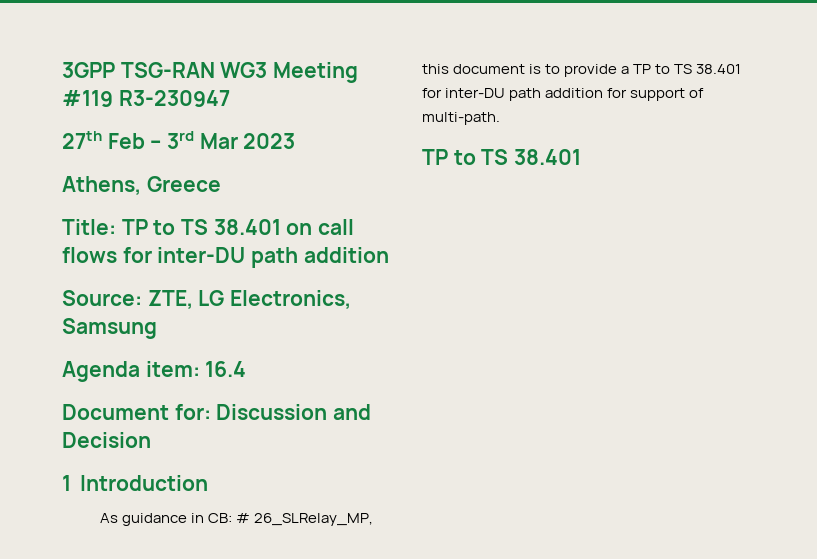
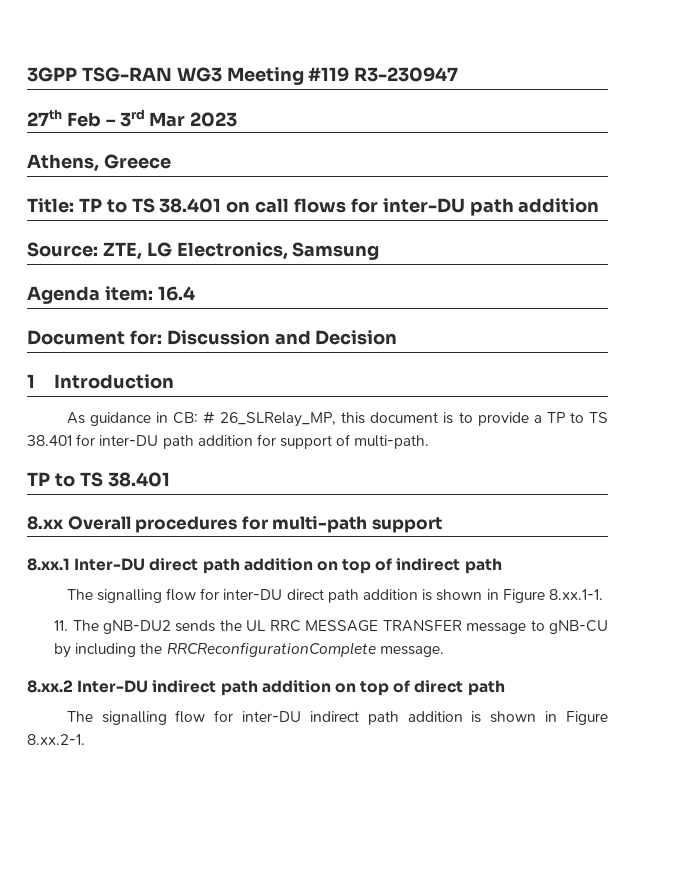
+ 8.xx Overall procedures for multi-path support
+ 8.xx.1 Inter-DU direct path addition on top of indirect path
+ The signalling flow for inter-DU direct path addition is shown in Figure 8.xx.1-1.
+ 11. The gNB-DU2 sends the UL RRC MESSAGE TRANSFER message to gNB-CU by including the RRCReconfigurationComplete message.
+ 8.xx.2 Inter-DU indirect path addition on top of direct path
+ The signalling flow for inter-DU indirect path addition is shown in Figure 8.xx.2-1.

